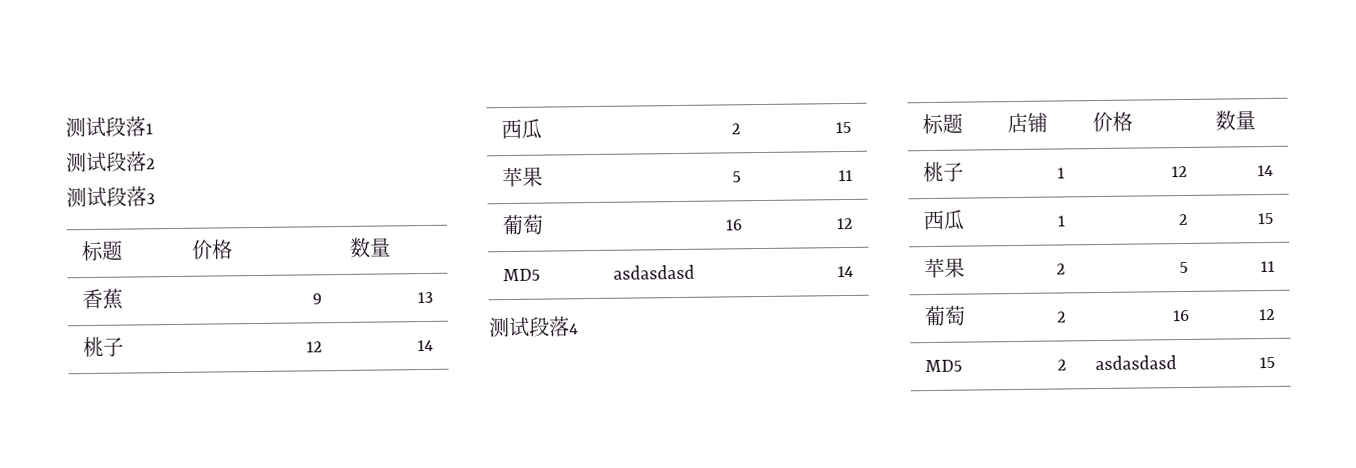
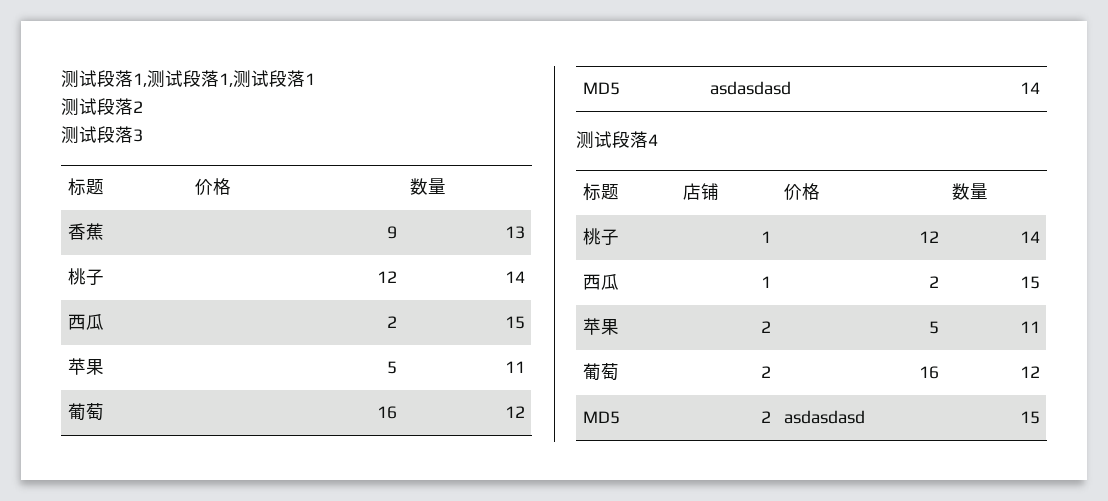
- 测试段落1
+ 测试段落1,测试段落1,测试段落1

